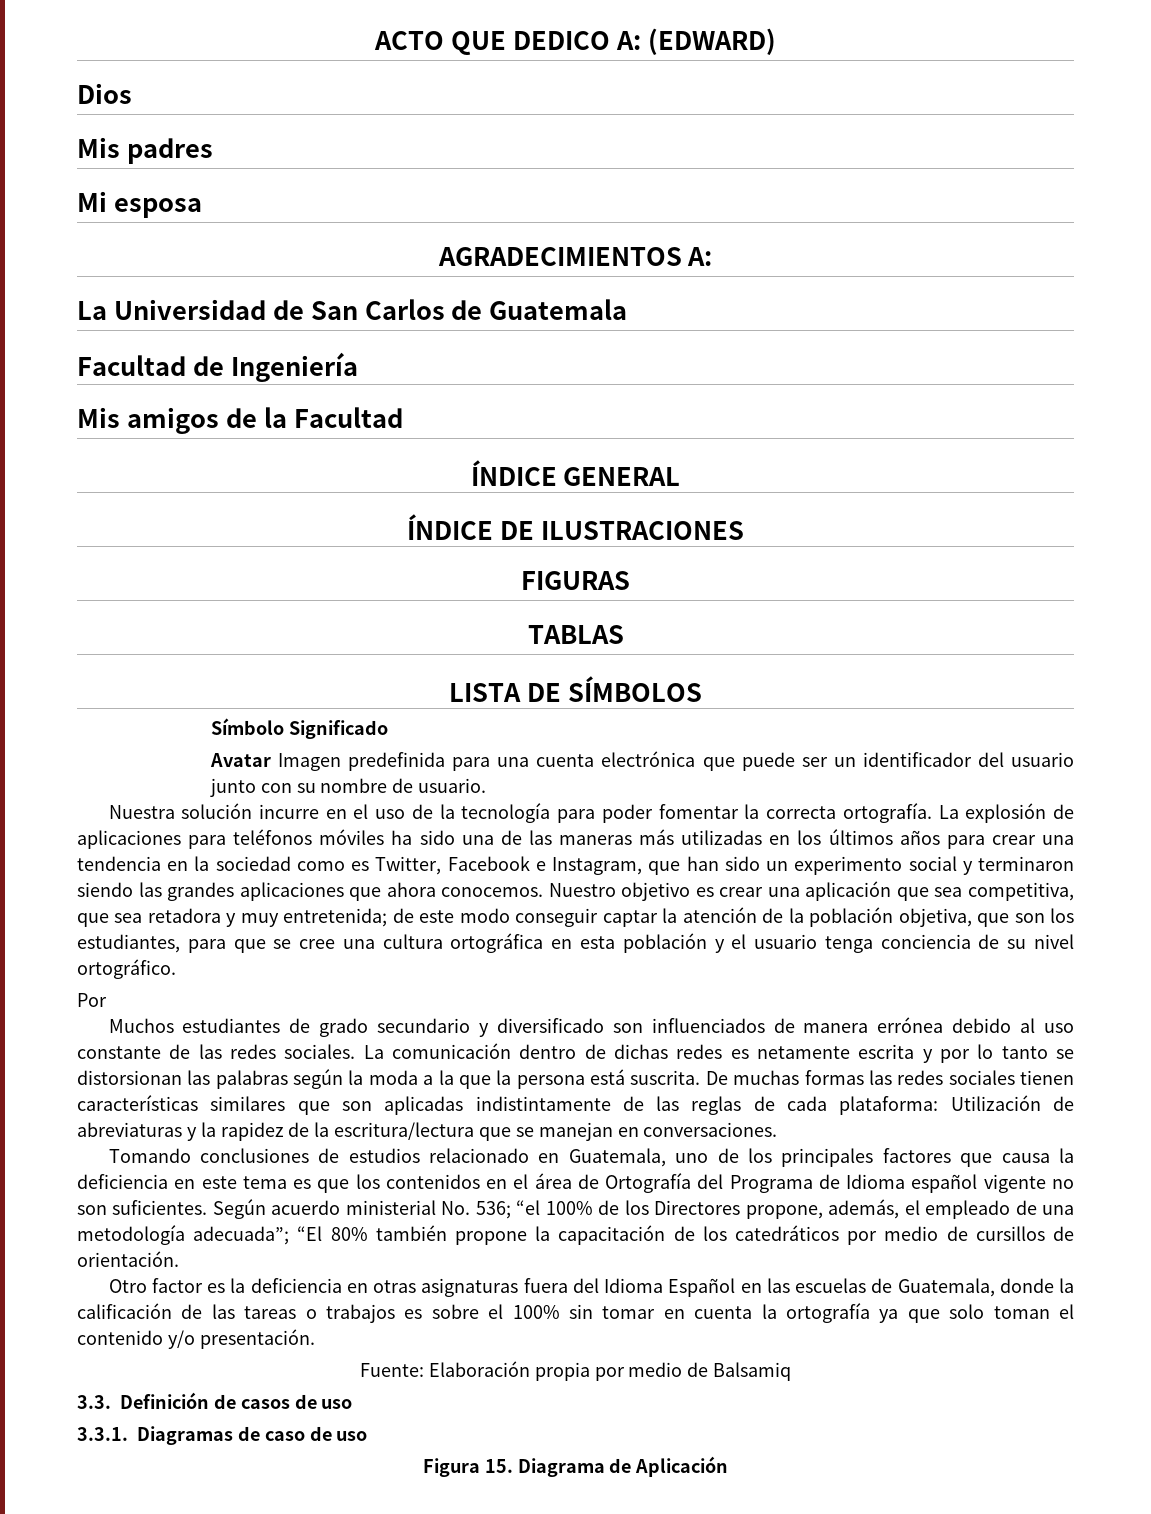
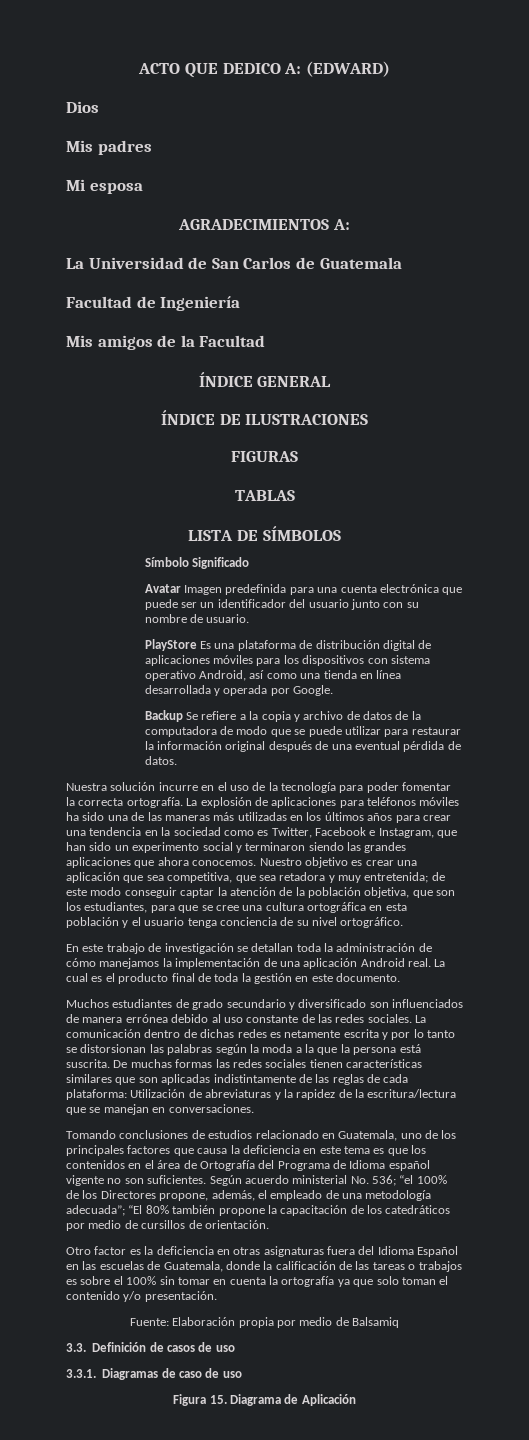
+ PlayStore Es una plataforma de distribución digital de aplicaciones móviles para los dispositivos con sistema operativo Android, así como una tienda en línea desarrollada y operada por Google.
+ Backup Se refiere a la copia y archivo de datos de la computadora de modo que se puede utilizar para restaurar la información original después de una eventual pérdida de datos.
- Por
+ En este trabajo de investigación se detallan toda la administración de cómo manejamos la implementación de una aplicación Android real. La cual es el producto final de toda la gestión en este documento.

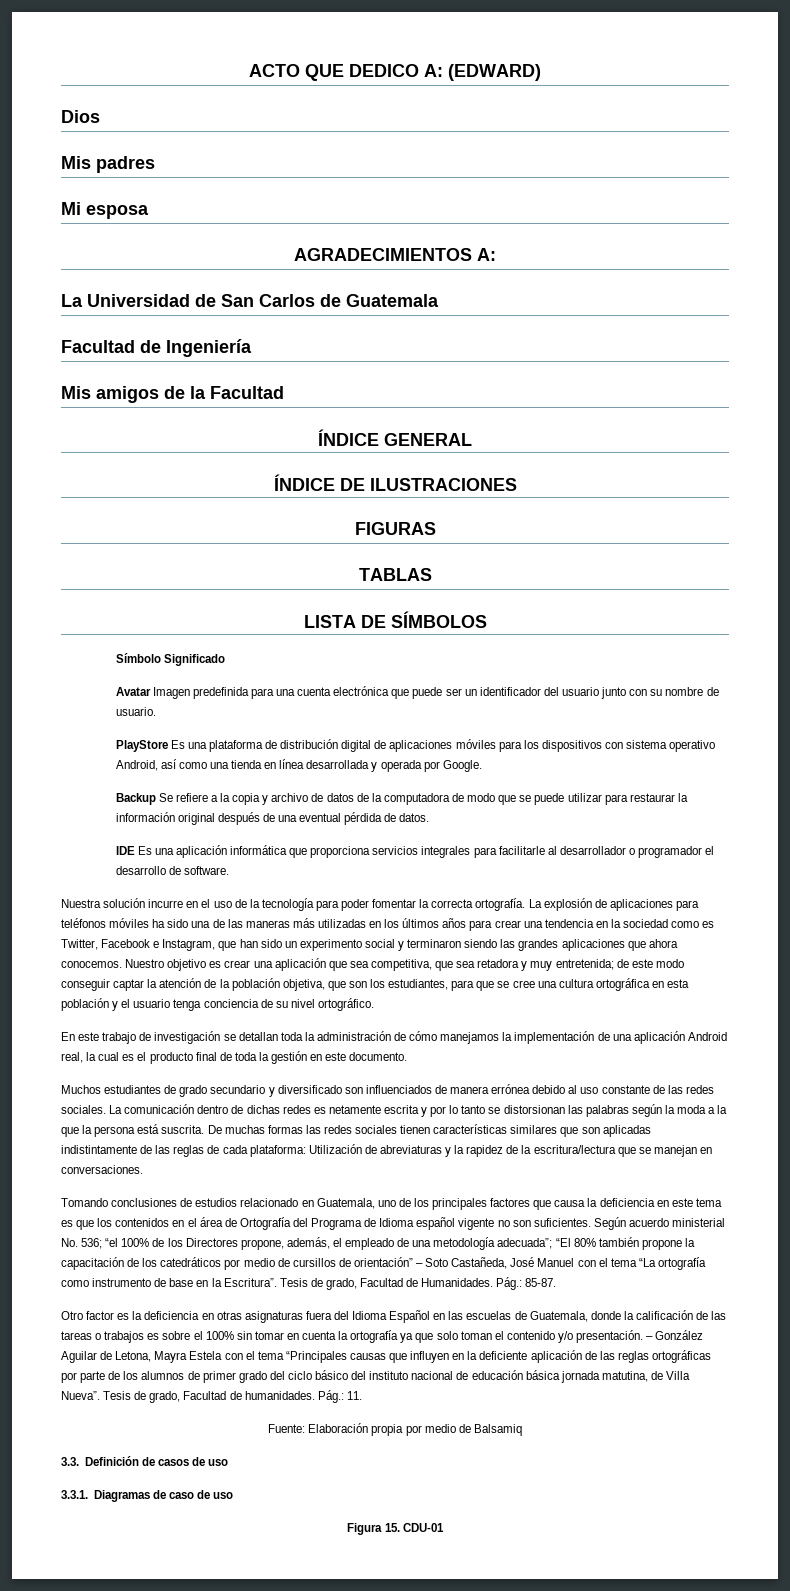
+ IDE Es una aplicación informática que proporciona servicios integrales para facilitarle al desarrollador o programador el desarrollo de software.
- En este trabajo de investigación se detallan toda la administración de cómo manejamos la implementación de una aplicación Android real. La cual es el producto final de toda la gestión en este documento.
+ En este trabajo de investigación se detallan toda la administración de cómo manejamos la implementación de una aplicación Android real, la cual es el producto final de toda la gestión en este documento.
- Según acuerdo ministerial No. 536; “el 100% de los Directores propone, además, el empleado de una metodología adecuada”; “El 80% también propone la capacitación de los catedráticos por medio de cursillos de orientación.
+ Según acuerdo ministerial No. 536; “el 100% de los Directores propone, además, el empleado de una metodología adecuada”; “El 80% también propone la capacitación de los catedráticos por medio de cursillos de orientación” – Soto Castañeda, José Manuel con el tema “La ortografía como instrumento de base en la Escritura”. Tesis de grado, Facultad de Humanidades. Pág.: 85-87.
+ – González Aguilar de Letona, Mayra Estela con el tema “Principales causas que influyen en la deficiente aplicación de las reglas ortográficas por parte de los alumnos de primer grado del ciclo básico del instituto nacional de educación básica jornada matutina, de Villa Nueva”. Tesis de grado, Facultad de humanidades. Pág.: 11.
- Figura 15. Diagrama de Aplicación
+ Figura 15. CDU-01

